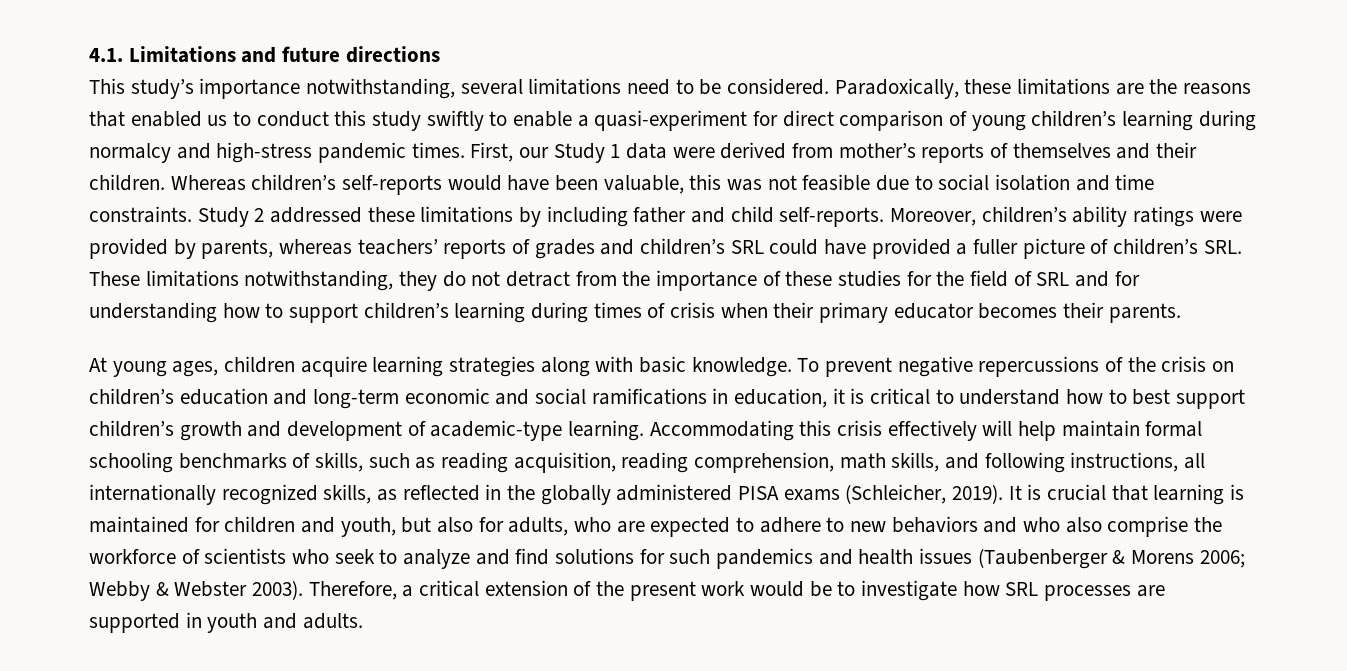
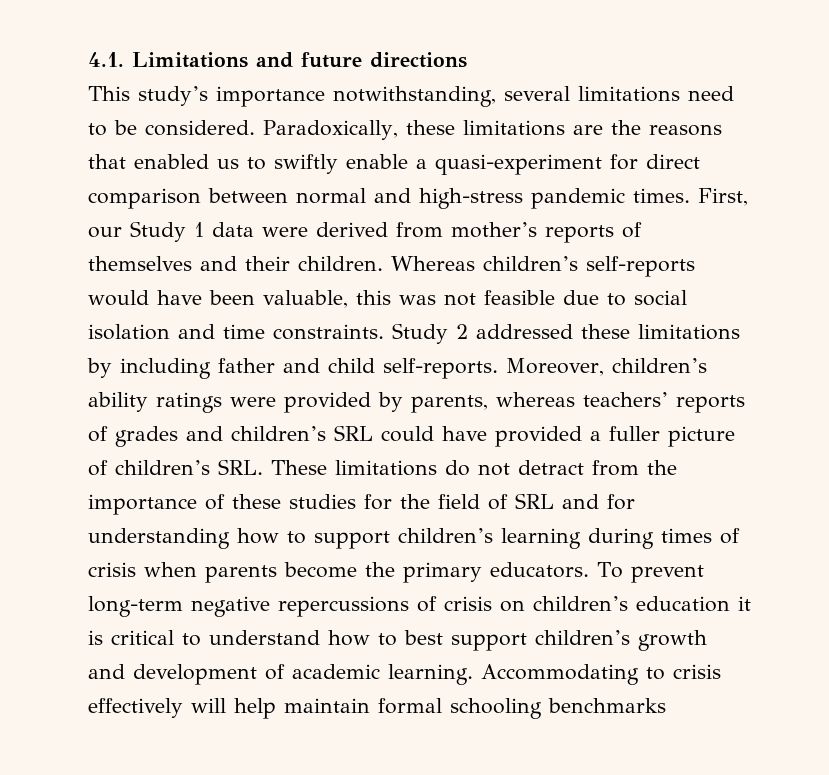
- Paradoxically, these limitations are the reasons that enabled us to conduct this study swiftly to enable a quasi-experiment for direct comparison of young children’s learning during normalcy and high-stress pandemic times.
+ Paradoxically, these limitations are the reasons that enabled us to swiftly enable a quasi-experiment for direct comparison between normal and high-stress pandemic times.
- Moreover, children’s ability ratings were provided by parents, whereas teachers’ reports of grades and children’s SRL could have provided a fuller picture of children’s SRL. These limitations notwithstanding, they do not detract from the importance of these studies for the field of SRL and for understanding how to support children’s learning during times of crisis when their primary educator becomes their parents.
- At young ages, children acquire learning strategies along with basic knowledge.
+ Moreover, children’s ability ratings were provided by parents, whereas teachers’ reports of grades and children’s SRL could have provided a fuller picture of children’s SRL. These limitations do not detract from the importance of these studies for the field of SRL and for understanding how to support children’s learning during times of crisis when parents become the primary educators.
- To prevent negative repercussions of the crisis on children’s education and long-term economic and social ramifications in education, it is critical to understand how to best support children’s growth and development of academic-type learning.
+ To prevent long-term negative repercussions of crisis on children’s education it is critical to understand how to best support children’s growth and development of academic learning.
- Accommodating this crisis effectively will help maintain formal schooling benchmarks of skills, such as reading acquisition, reading comprehension, math skills, and following instructions, all internationally recognized skills, as reflected in the globally administered PISA exams (Schleicher, 2019). It is crucial that learning is maintained for children and youth, but also for adults, who are expected to adhere to new behaviors and who also comprise the workforce of scientists who seek to analyze and find solutions for such pandemics and health issues (Taubenberger & Morens 2006; Webby & Webster 2003). Therefore, a critical extension of the present work would be to investigate how SRL processes are supported in youth and adults.
+ Accommodating to crisis effectively will help maintain formal schooling benchmarks

